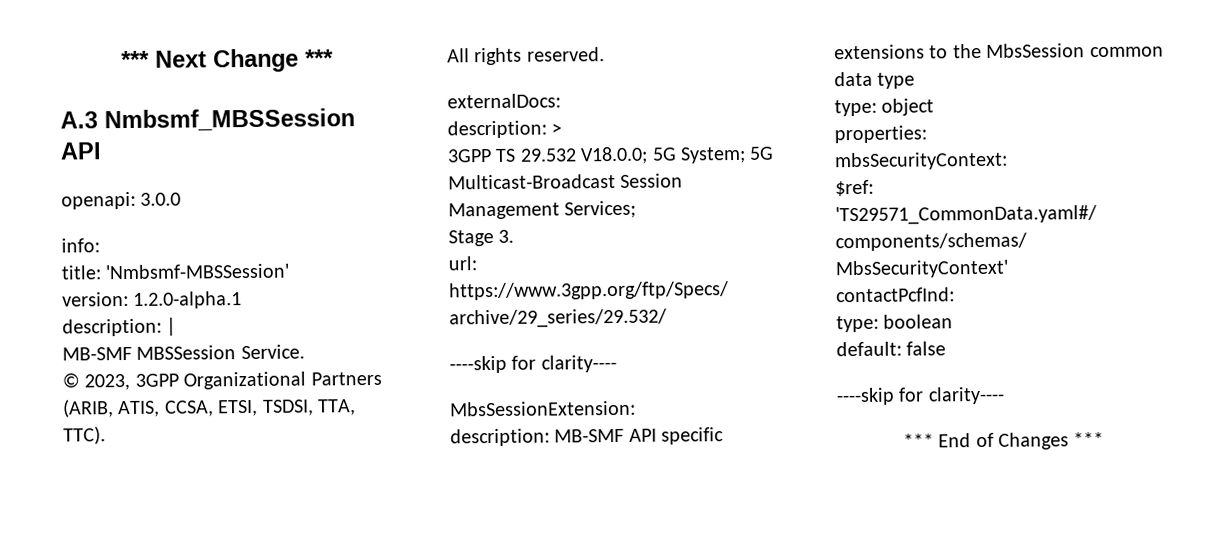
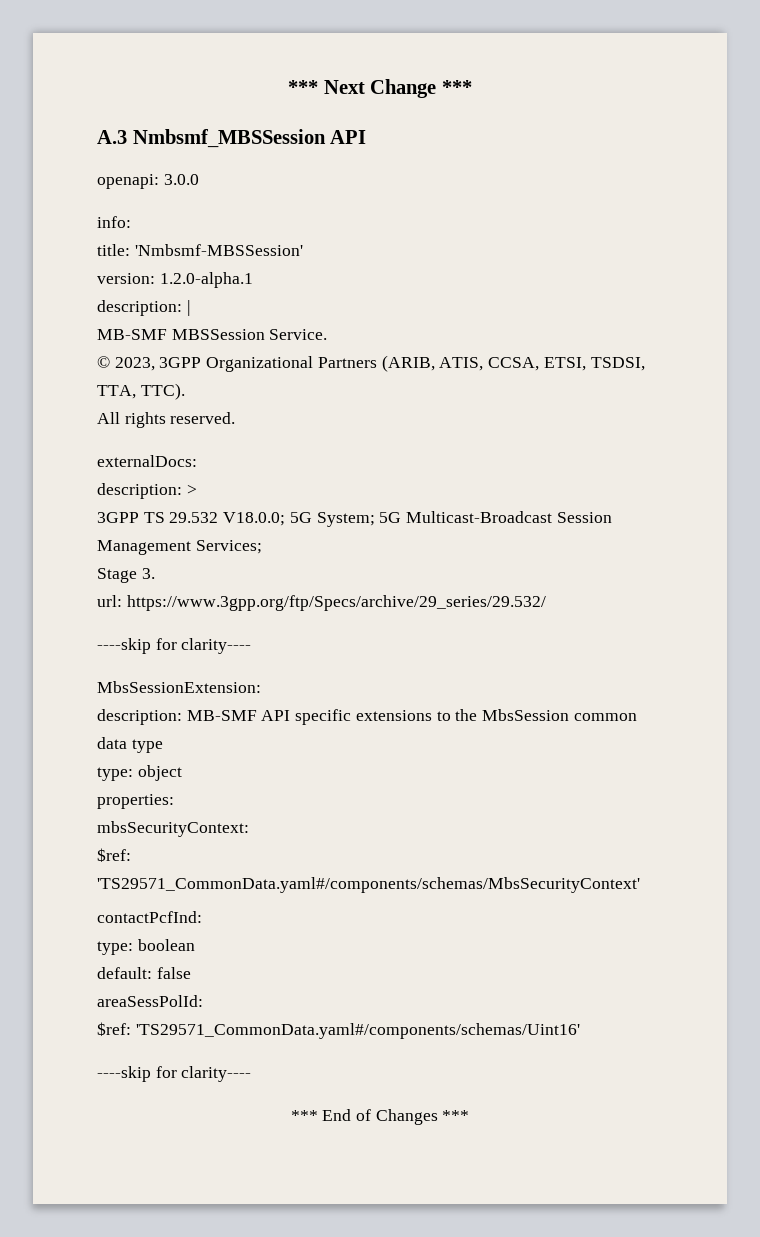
+ areaSessPolId:
+ $ref: 'TS29571_CommonData.yaml#/components/schemas/Uint16'

